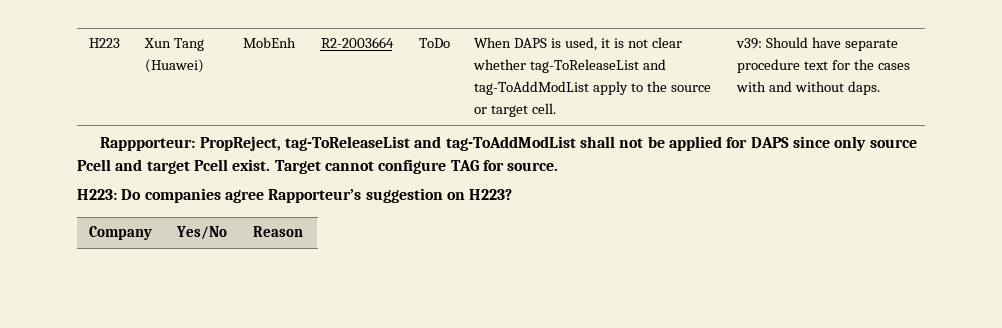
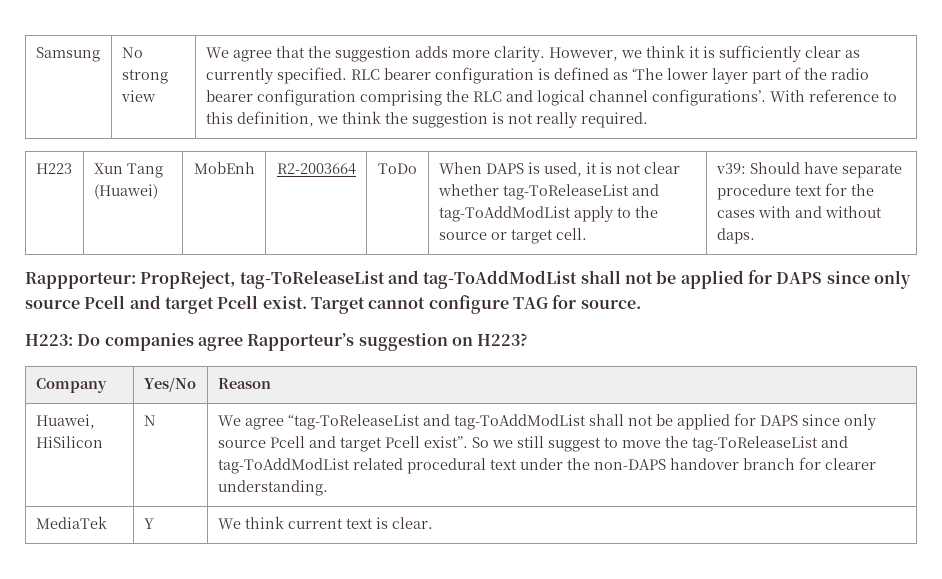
+ Samsung | No strong view | We agree that the suggestion adds more clarity. However, we think it is sufficiently clear as currently specified. RLC bearer configuration is defined as ‘The lower layer part of the radio bearer configuration comprising the RLC and logical channel configurations’. With reference to this definition, we think the suggestion is not really required.
+ Huawei, HiSilicon | N | We agree “tag-ToReleaseList and tag-ToAddModList shall not be applied for DAPS since only source Pcell and target Pcell exist”. So we still suggest to move the tag-ToReleaseList and tag-ToAddModList related procedural text under the non-DAPS handover branch for clearer understanding.
+ MediaTek | Y | We think current text is clear.

